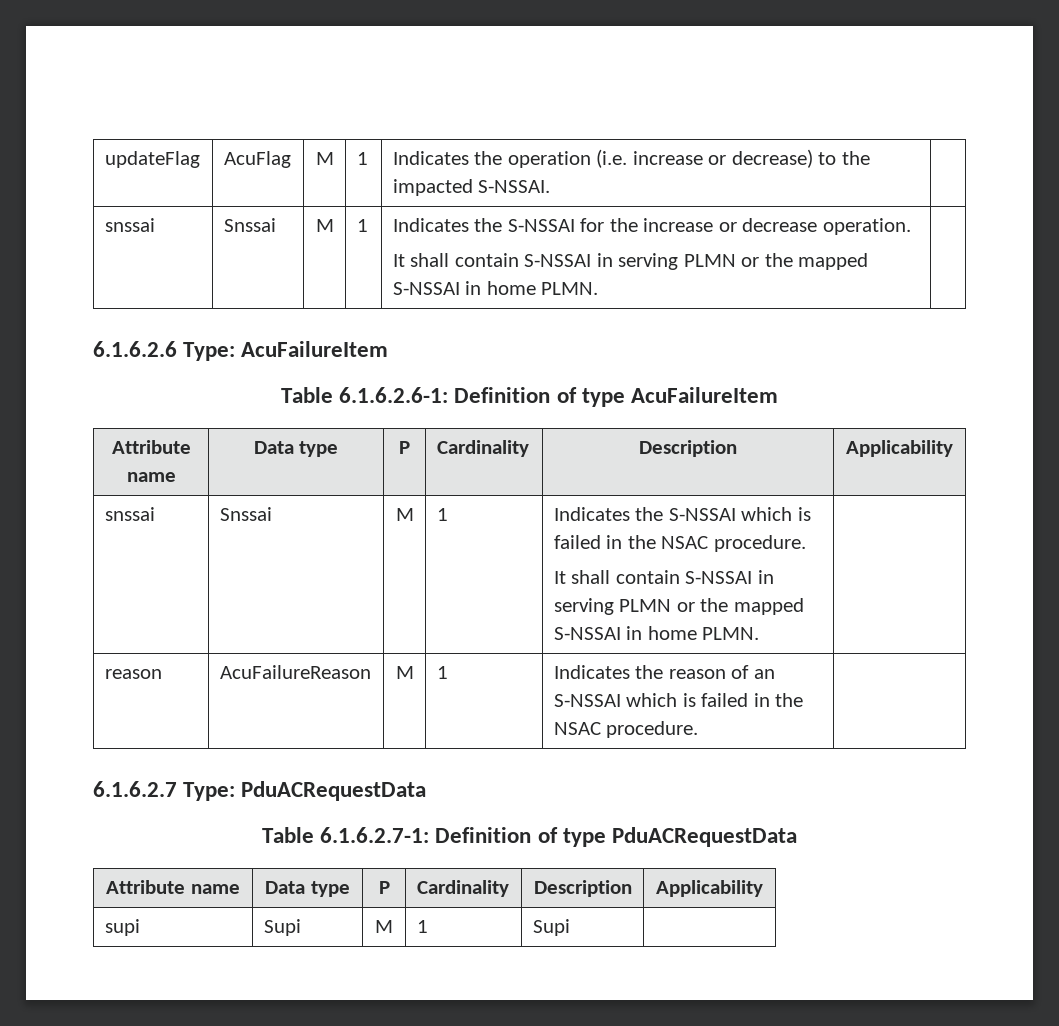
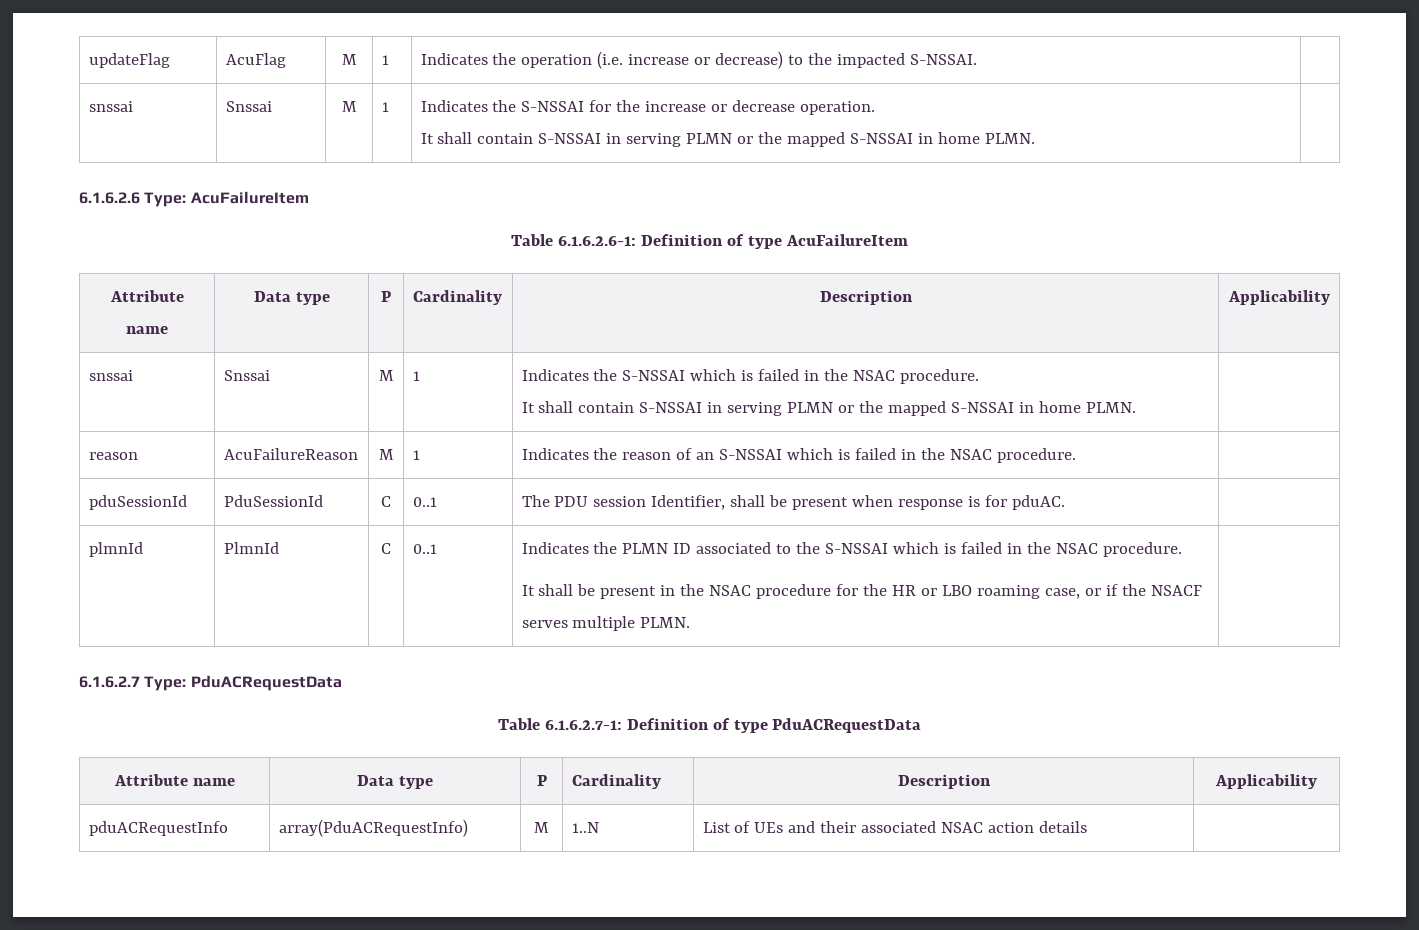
+ pduSessionId | PduSessionId | C | 0..1 | The PDU session Identifier, shall be present when response is for pduAC. |
+ plmnId | PlmnId | C | 0..1 | Indicates the PLMN ID associated to the S-NSSAI which is failed in the NSAC procedure.
+ It shall be present in the NSAC procedure for the HR or LBO roaming case, or if the NSACF serves multiple PLMN.
- supi | Supi | M | 1 | Supi |
+ pduACRequestInfo | array(PduACRequestInfo) | M | 1..N | List of UEs and their associated NSAC action details |

